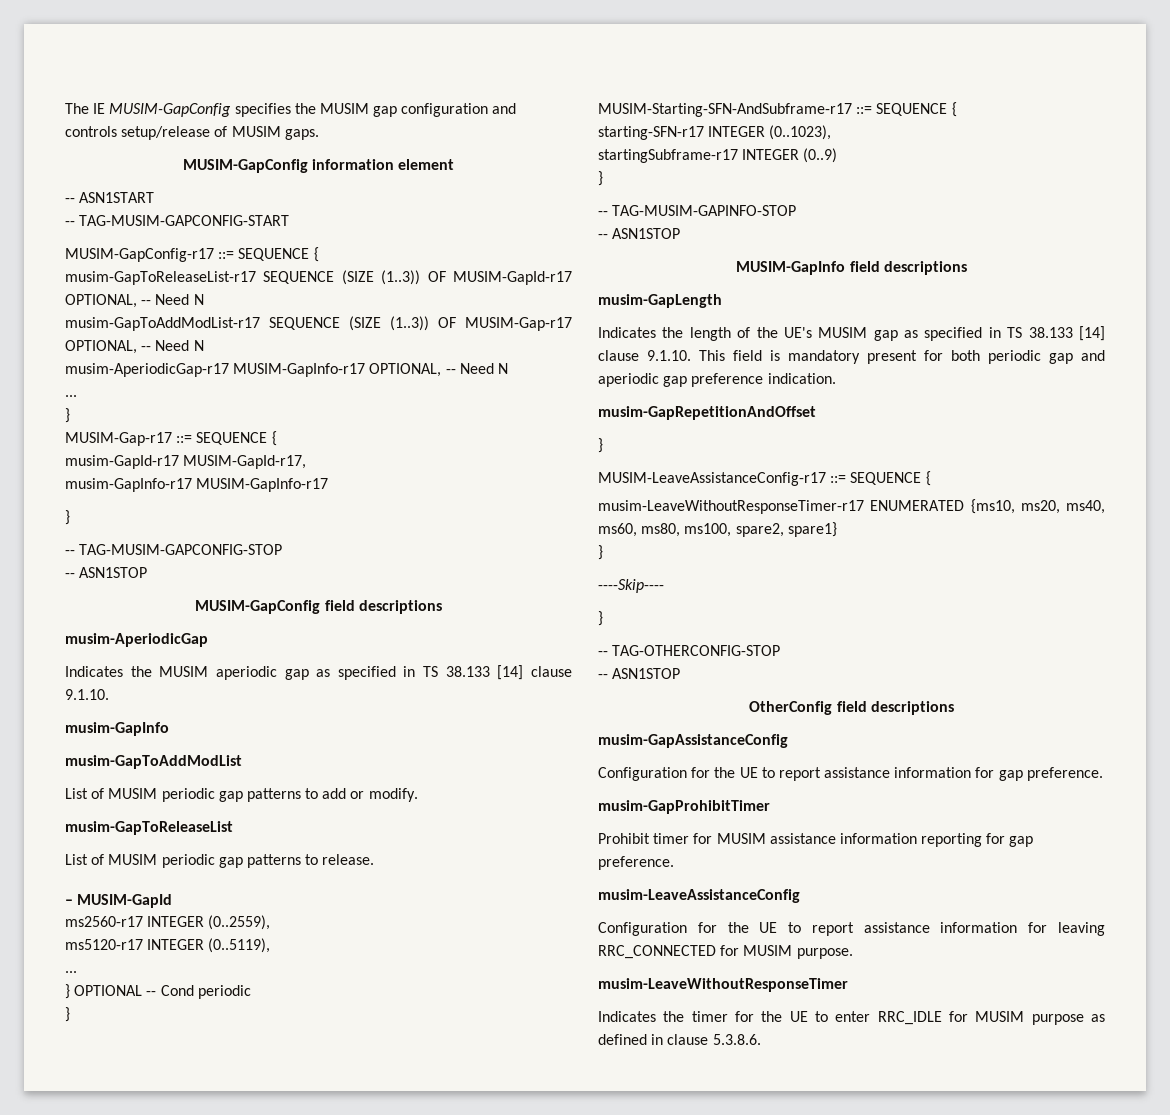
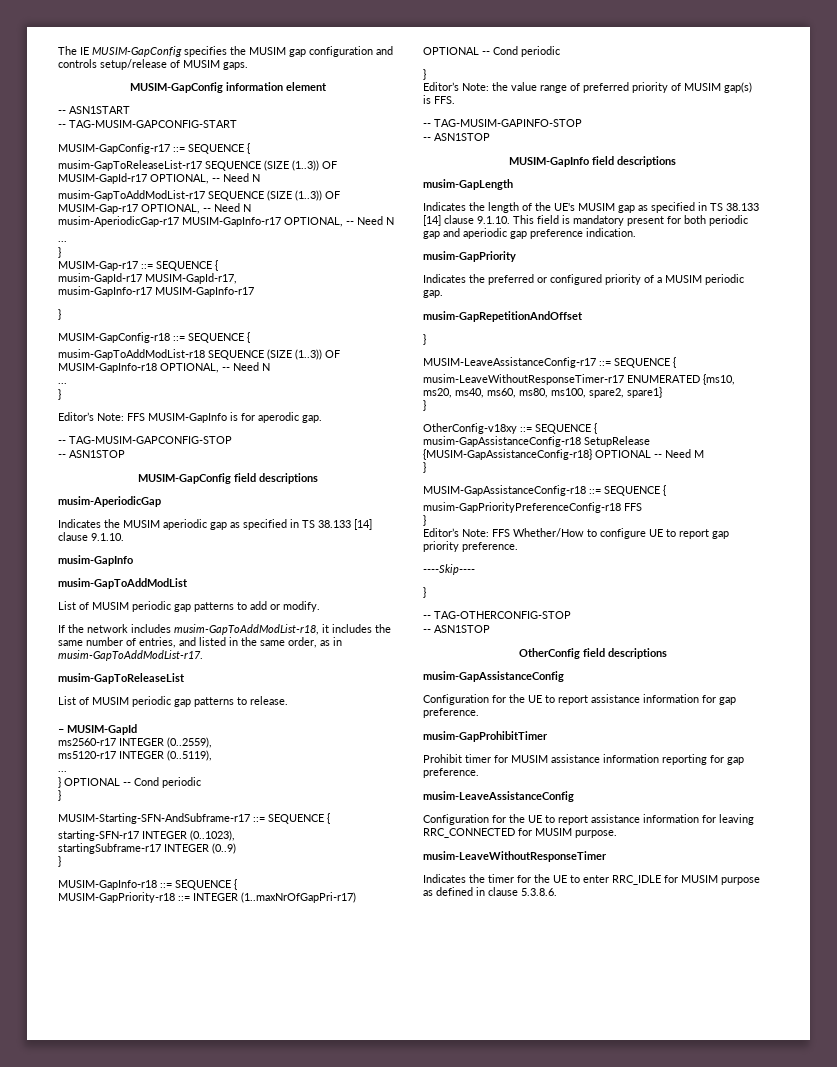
+ MUSIM-GapConfig-r18 ::= SEQUENCE {
+ musim-GapToAddModList-r18 SEQUENCE (SIZE (1..3)) OF MUSIM-GapInfo-r18 OPTIONAL, -- Need N
+ ...
+ }
+ Editor’s Note: FFS MUSIM-GapInfo is for aperodic gap.
+ If the network includes musim-GapToAddModList-r18, it includes the same number of entries, and listed in the same order, as in musim-GapToAddModList-r17.
+ MUSIM-GapInfo-r18 ::= SEQUENCE {
+ MUSIM-GapPriority-r18 ::= INTEGER (1..maxNrOfGapPri-r17) OPTIONAL -- Cond periodic
+ }
+ Editor’s Note: the value range of preferred priority of MUSIM gap(s) is FFS.
+ musim-GapPriority
+ Indicates the preferred or configured priority of a MUSIM periodic gap.
+ OtherConfig-v18xy ::= SEQUENCE {
+ musim-GapAssistanceConfig-r18 SetupRelease {MUSIM-GapAssistanceConfig-r18} OPTIONAL -- Need M
+ }
+ MUSIM-GapAssistanceConfig-r18 ::= SEQUENCE {
+ musim-GapPriorityPreferenceConfig-r18 FFS
+ }
+ Editor’s Note: FFS Whether/How to configure UE to report gap priority preference.

